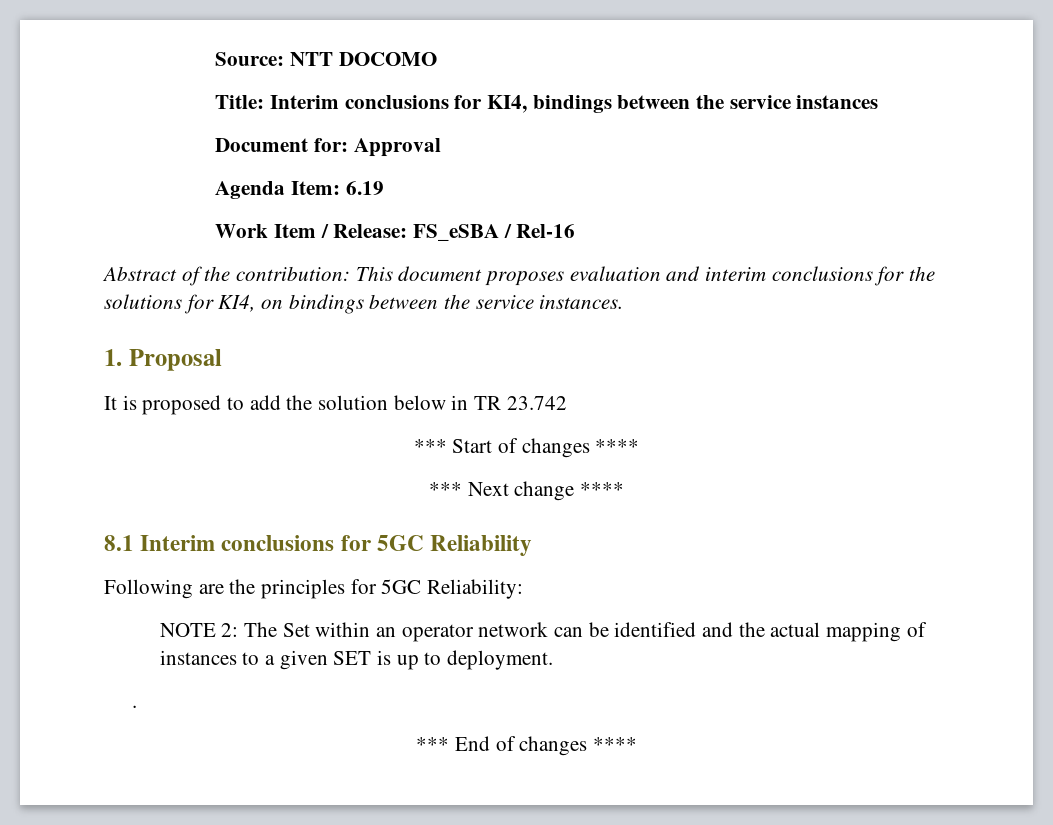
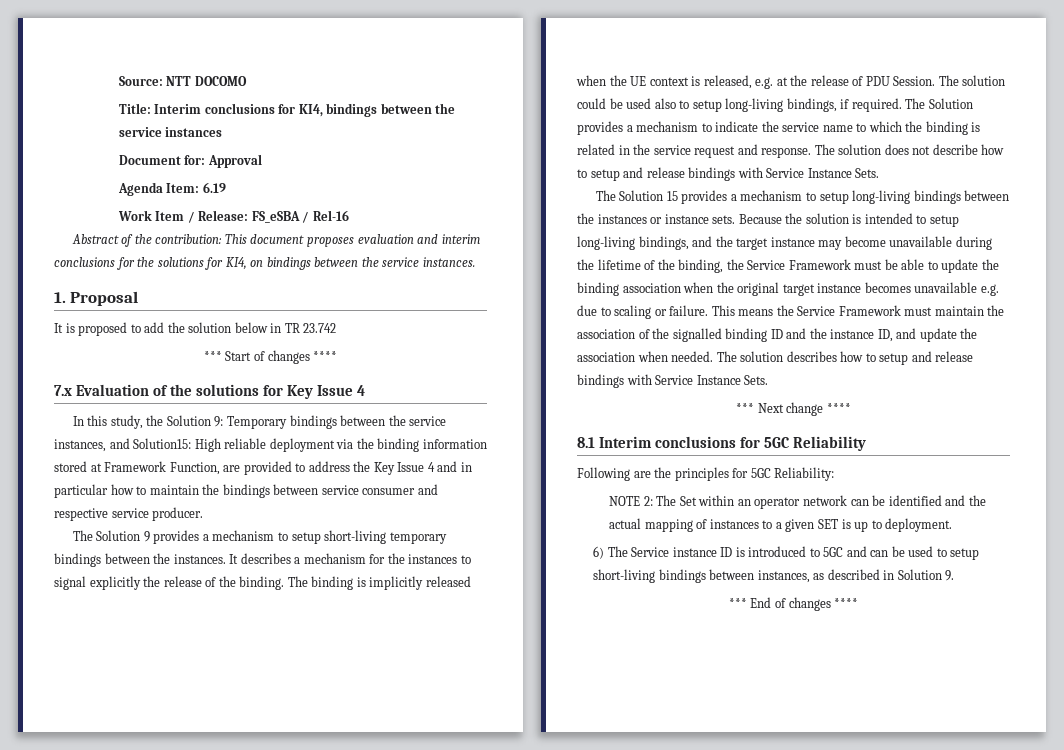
+ 7.x Evaluation of the solutions for Key Issue 4
+ In this study, the Solution 9: Temporary bindings between the service instances, and Solution15: High reliable deployment via the binding information stored at Framework Function, are provided to address the Key Issue 4 and in particular how to maintain the bindings between service consumer and respective service producer.
+ The Solution 9 provides a mechanism to setup short-living temporary bindings between the instances. It describes a mechanism for the instances to signal explicitly the release of the binding. The binding is implicitly released when the UE context is released, e.g. at the release of PDU Session. The solution could be used also to setup long-living bindings, if required. The Solution provides a mechanism to indicate the service name to which the binding is related in the service request and response. The solution does not describe how to setup and release bindings with Service Instance Sets.
+ The Solution 15 provides a mechanism to setup long-living bindings between the instances or instance sets. Because the solution is intended to setup long-living bindings, and the target instance may become unavailable during the lifetime of the binding, the Service Framework must be able to update the binding association when the original target instance becomes unavailable e.g. due to scaling or failure. This means the Service Framework must maintain the association of the signalled binding ID and the instance ID, and update the association when needed. The solution describes how to setup and release bindings with Service Instance Sets.
- .
+ 6) The Service instance ID is introduced to 5GC and can be used to setup short-living bindings between instances, as described in Solution 9.

